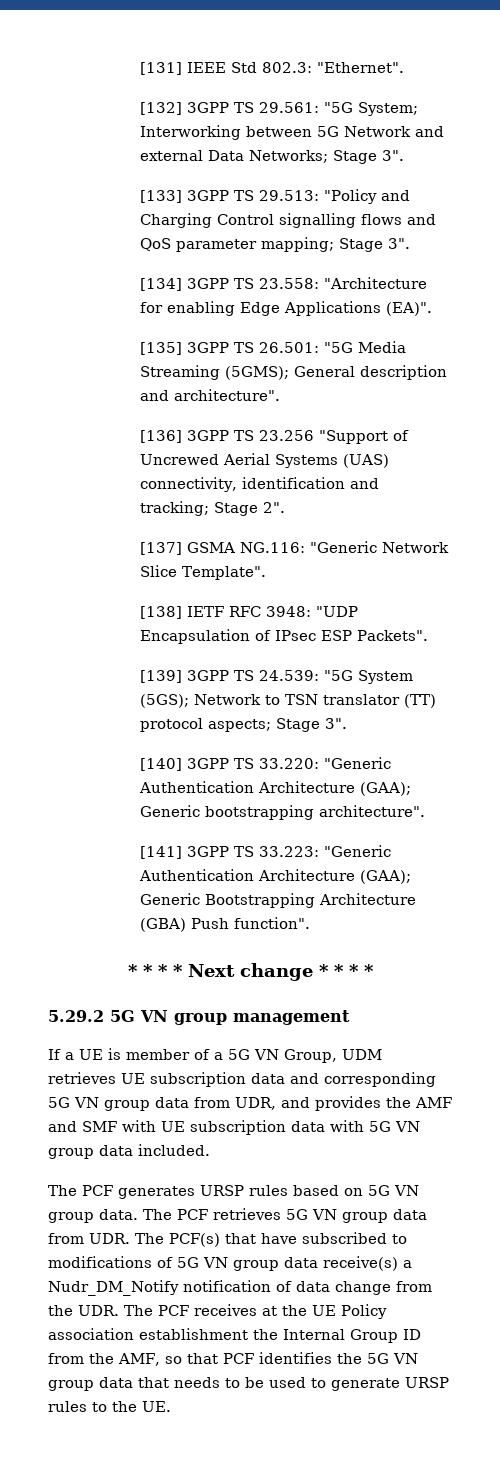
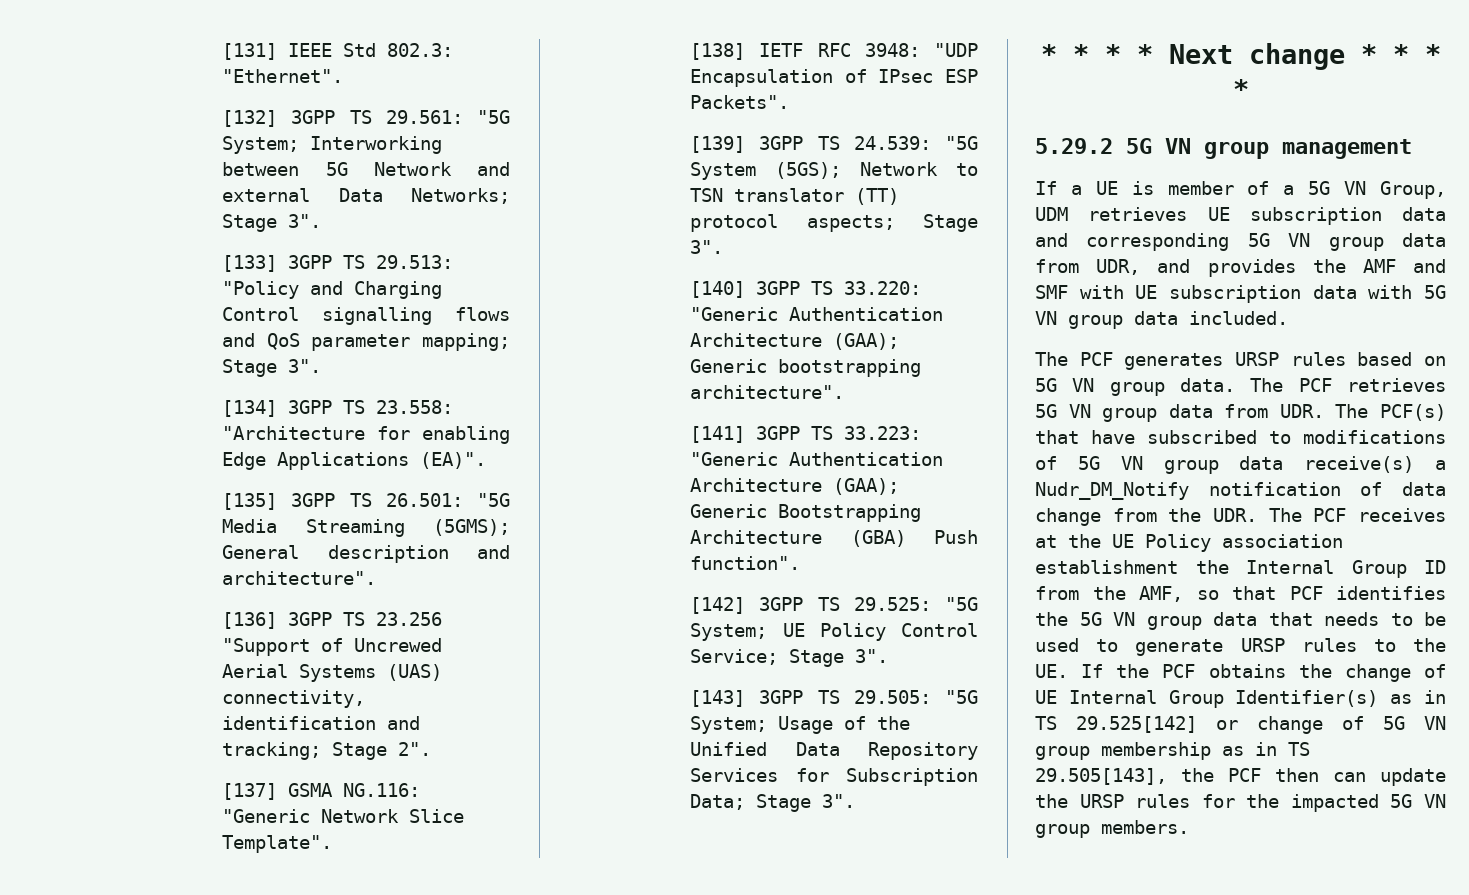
+ [142] 3GPP TS 29.525: "5G System; UE Policy Control Service; Stage 3".
+ [143] 3GPP TS 29.505: "5G System; Usage of the Unified Data Repository Services for Subscription Data; Stage 3".
- The PCF retrieves 5G VN group data from UDR. The PCF(s) that have subscribed to modifications of 5G VN group data receive(s) a Nudr_DM_Notify notification of data change from the UDR. The PCF receives at the UE Policy association establishment the Internal Group ID from the AMF, so that PCF identifies the 5G VN group data that needs to be used to generate URSP rules to the UE.
+ The PCF retrieves 5G VN group data from UDR. The PCF(s) that have subscribed to modifications of 5G VN group data receive(s) a Nudr_DM_Notify notification of data change from the UDR. The PCF receives at the UE Policy association establishment the Internal Group ID from the AMF, so that PCF identifies the 5G VN group data that needs to be used to generate URSP rules to the UE. If the PCF obtains the change of UE Internal Group Identifier(s) as in TS 29.525[142] or change of 5G VN group membership as in TS 29.505[143], the PCF then can update the URSP rules for the impacted 5G VN group members.

